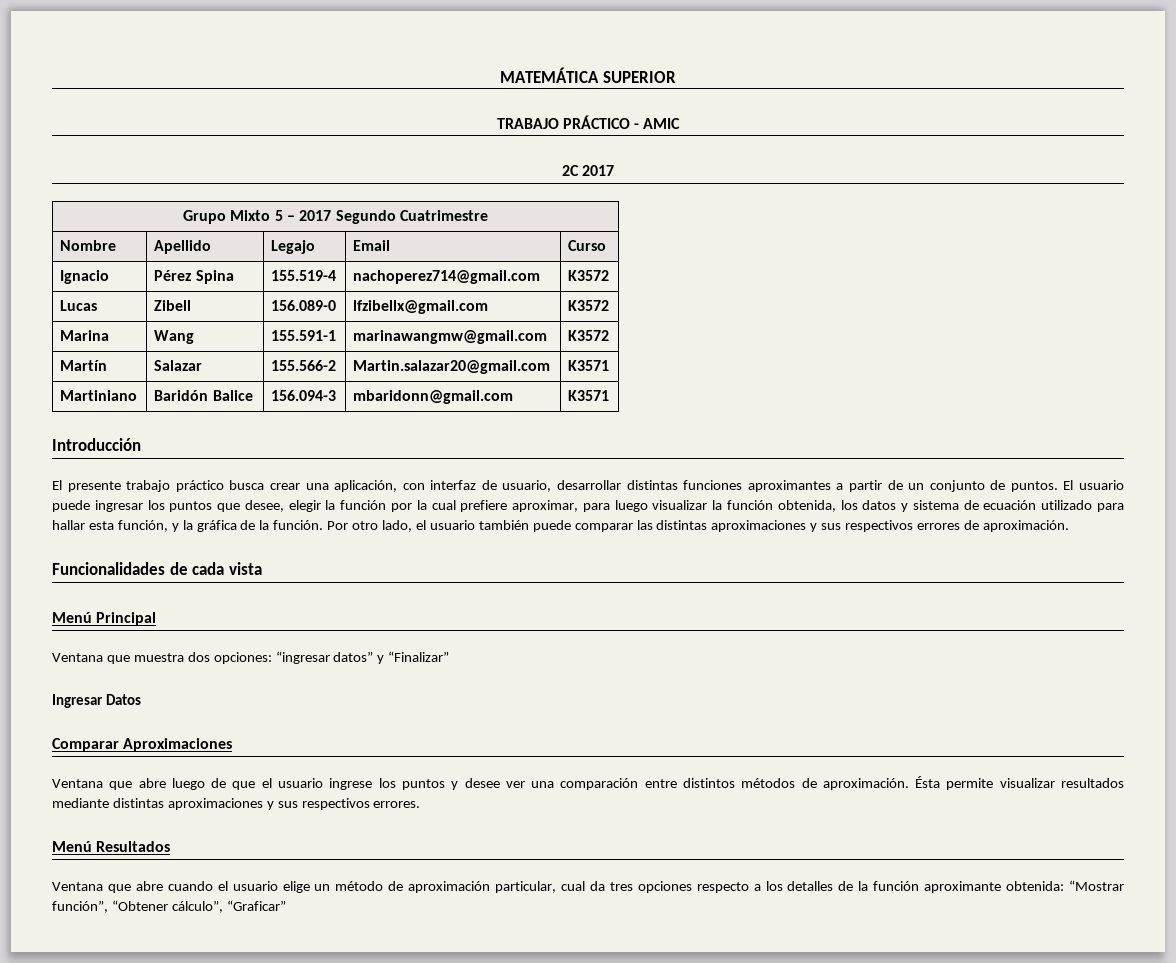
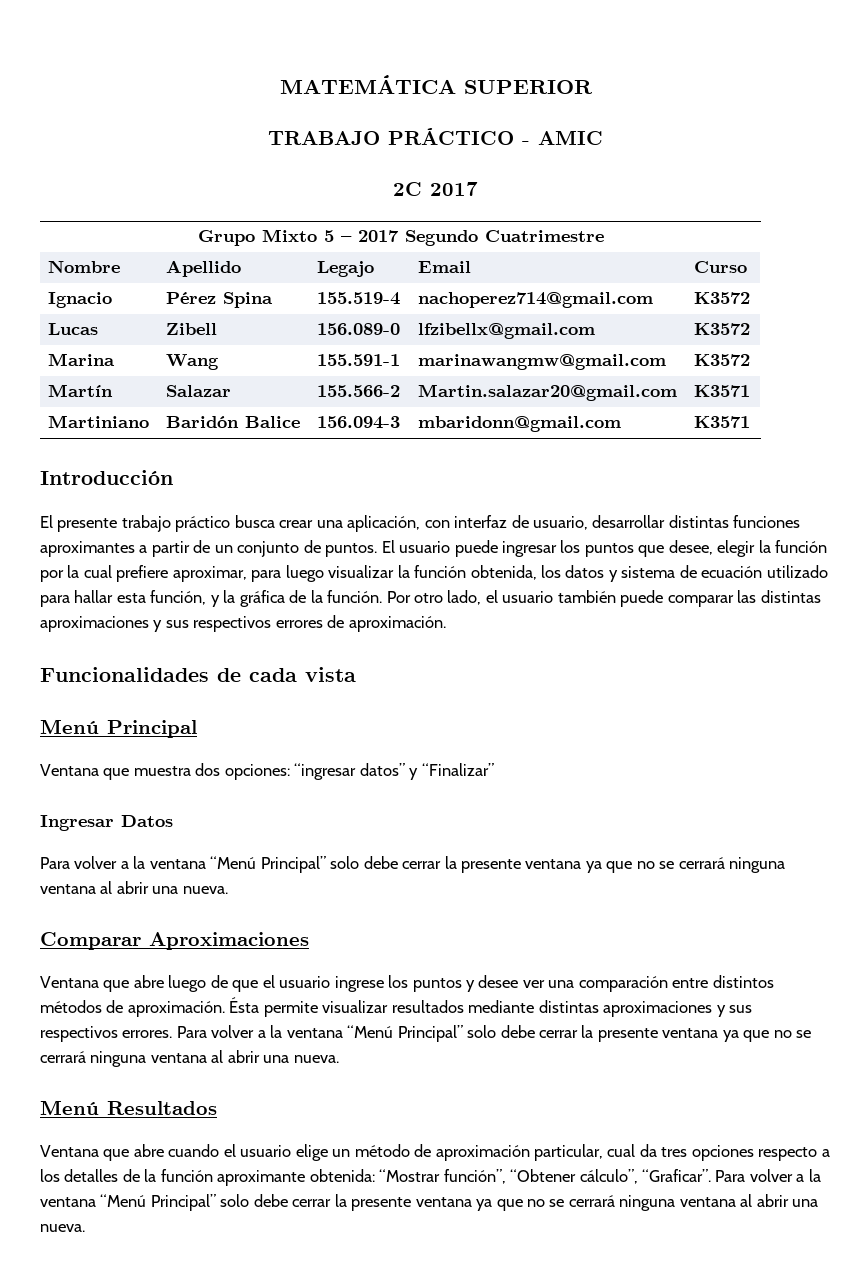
  Ingresar Datos
+ Para volver a la ventana “Menú Principal” solo debe cerrar la presente ventana ya que no se cerrará ninguna ventana al abrir una nueva.
- Ésta permite visualizar resultados mediante distintas aproximaciones y sus respectivos errores.
+ Ésta permite visualizar resultados mediante distintas aproximaciones y sus respectivos errores. Para volver a la ventana “Menú Principal” solo debe cerrar la presente ventana ya que no se cerrará ninguna ventana al abrir una nueva.
- Ventana que abre cuando el usuario elige un método de aproximación particular, cual da tres opciones respecto a los detalles de la función aproximante obtenida: “Mostrar función”, “Obtener cálculo”, “Graficar”
+ Ventana que abre cuando el usuario elige un método de aproximación particular, cual da tres opciones respecto a los detalles de la función aproximante obtenida: “Mostrar función”, “Obtener cálculo”, “Graficar”. Para volver a la ventana “Menú Principal” solo debe cerrar la presente ventana ya que no se cerrará ninguna ventana al abrir una nueva.

